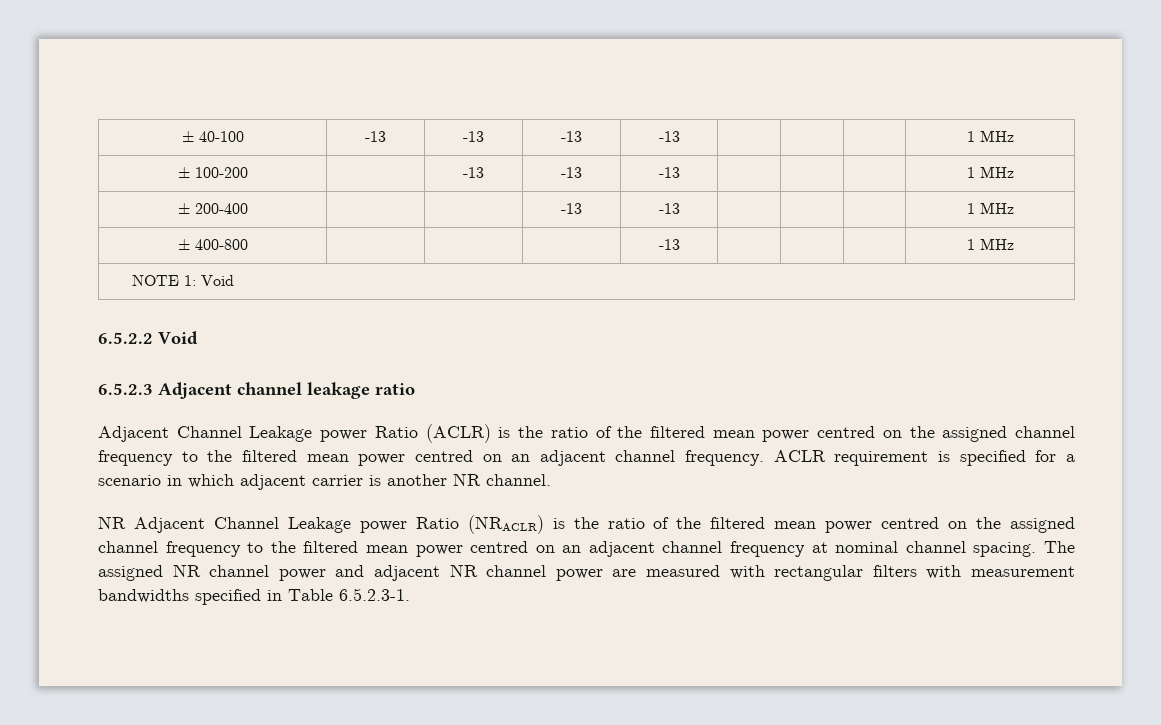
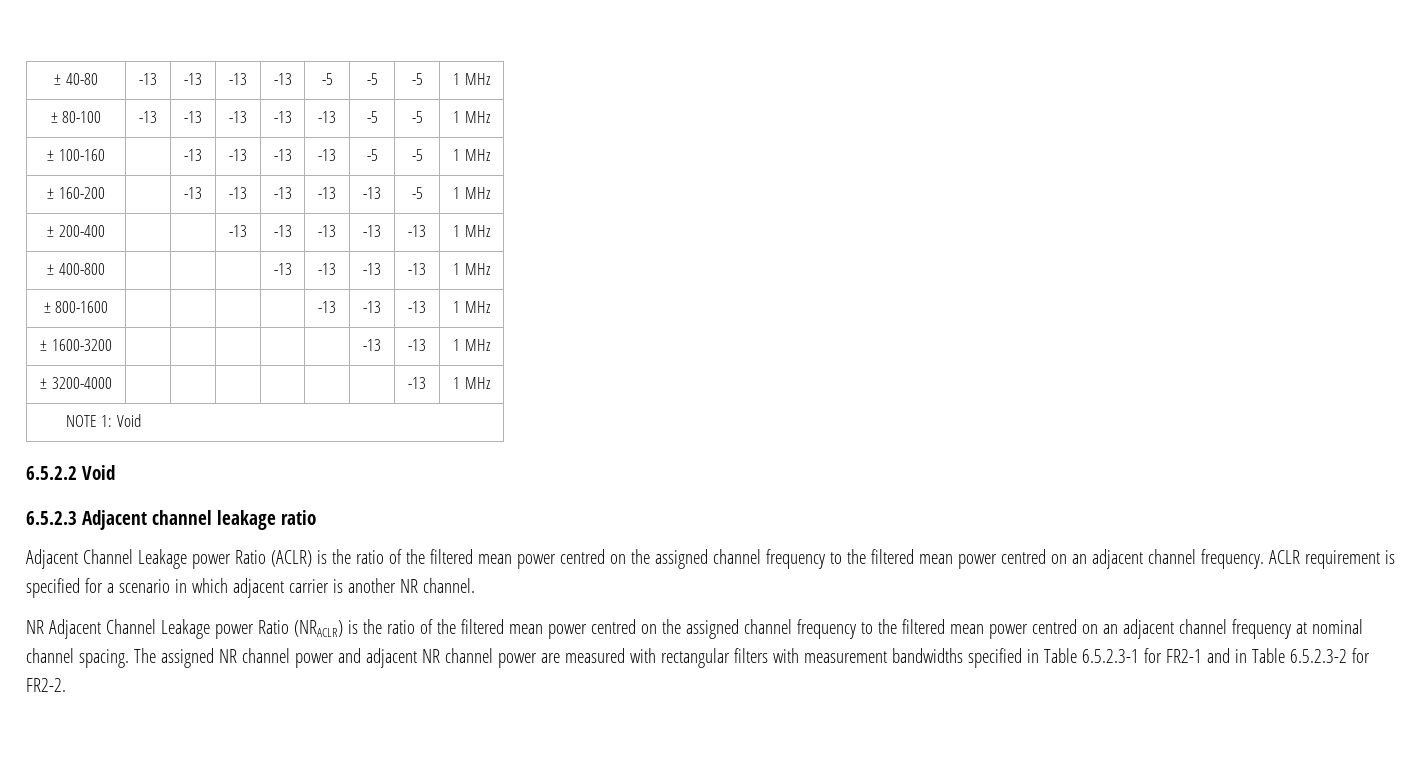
- ± 40-100 | -13 | -13 | -13 | -13 | | | | 1 MHz
- ± 100-200 | | -13 | -13 | -13 | | | | 1 MHz
+ ± 40-80 | -13 | -13 | -13 | -13 | -5 | -5 | -5 | 1 MHz
+ ± 80-100 | -13 | -13 | -13 | -13 | -13 | -5 | -5 | 1 MHz
+ ± 100-160 | | -13 | -13 | -13 | -13 | -5 | -5 | 1 MHz
+ ± 160-200 | | -13 | -13 | -13 | -13 | -13 | -5 | 1 MHz
- ± 200-400 | | | -13 | -13 | | | | 1 MHz
+ ± 200-400 | | | -13 | -13 | -13 | -13 | -13 | 1 MHz
- ± 400-800 | | | | -13 | | | | 1 MHz
+ ± 400-800 | | | | -13 | -13 | -13 | -13 | 1 MHz
+ ± 800-1600 | | | | | -13 | -13 | -13 | 1 MHz
+ ± 1600-3200 | | | | | | -13 | -13 | 1 MHz
+ ± 3200-4000 | | | | | | | -13 | 1 MHz
- The assigned NR channel power and adjacent NR channel power are measured with rectangular filters with measurement bandwidths specified in Table 6.5.2.3-1.
+ The assigned NR channel power and adjacent NR channel power are measured with rectangular filters with measurement bandwidths specified in Table 6.5.2.3-1 for FR2-1 and in Table 6.5.2.3-2 for FR2-2.

